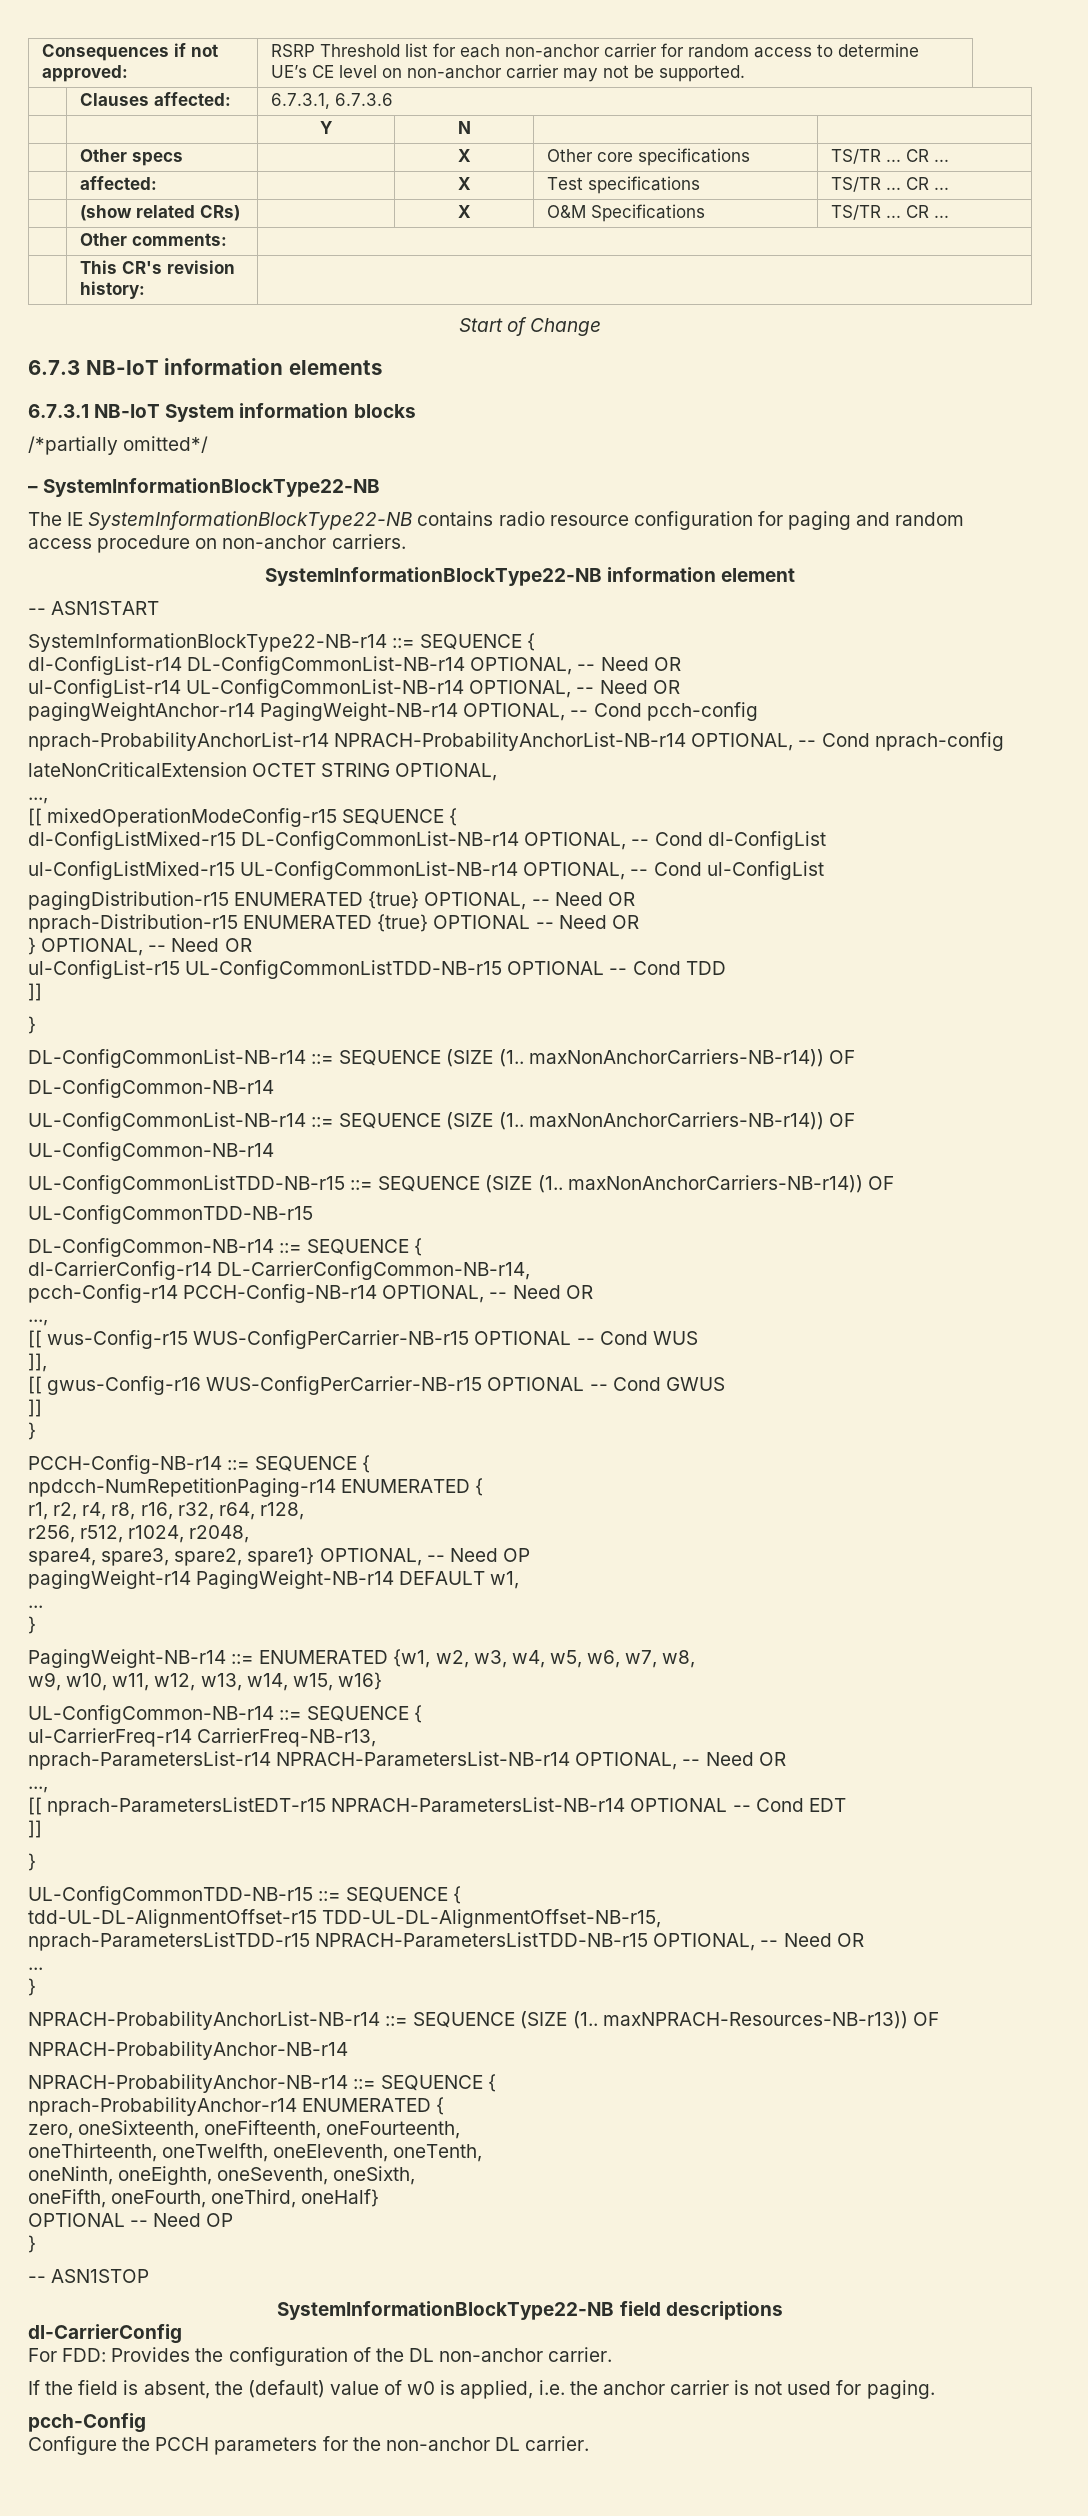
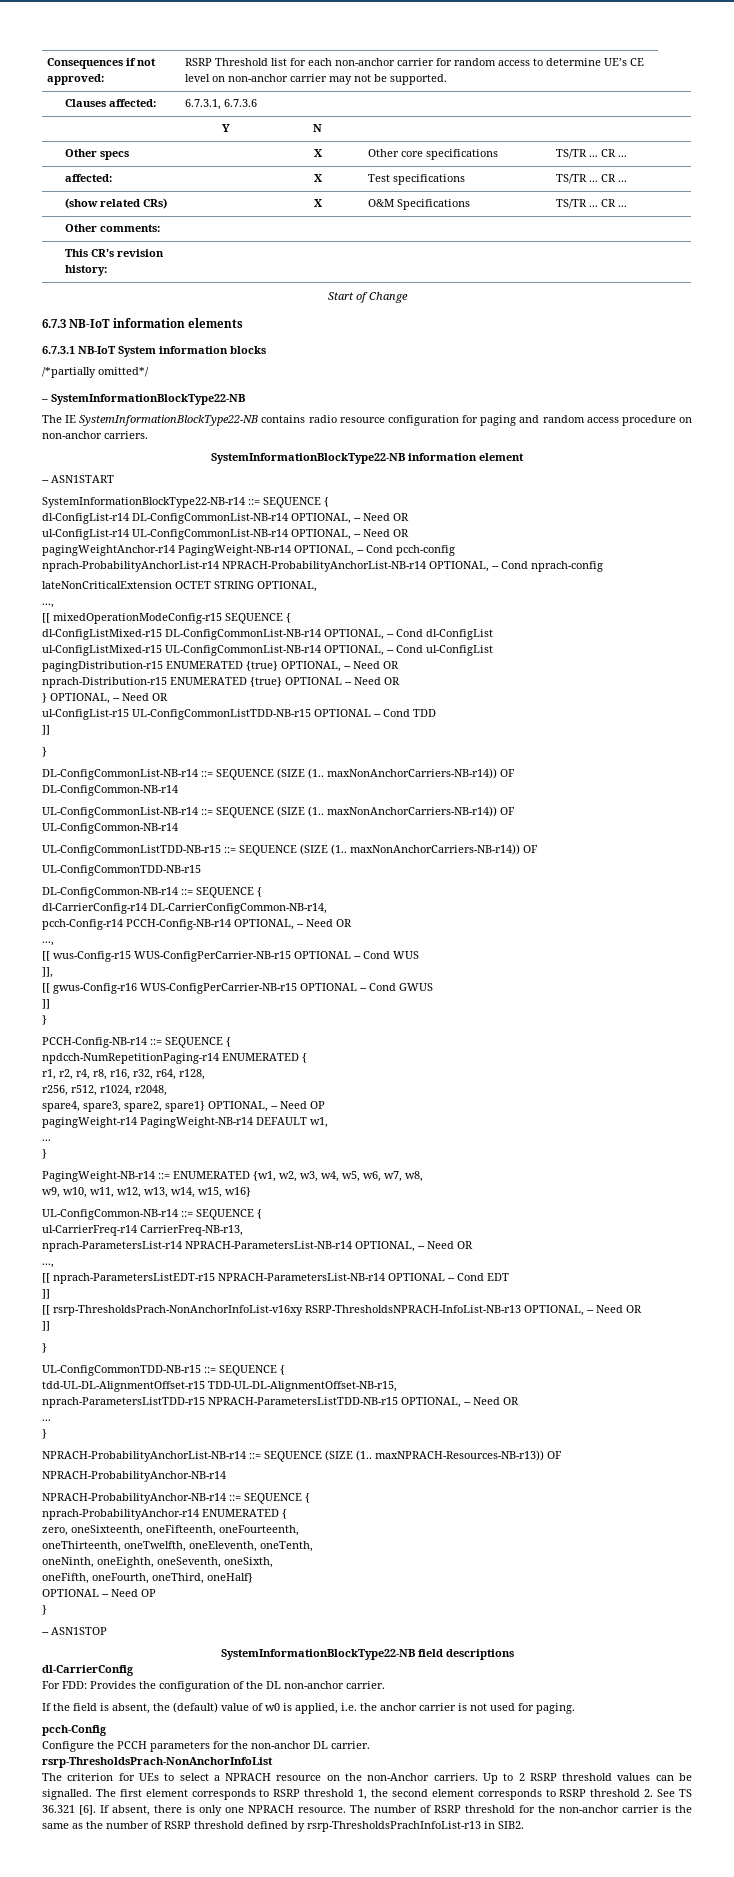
+ [[ rsrp-ThresholdsPrach-NonAnchorInfoList-v16xy RSRP-ThresholdsNPRACH-InfoList-NB-r13 OPTIONAL, -- Need OR
+ ]]
+ rsrp-ThresholdsPrach-NonAnchorInfoList
+ The criterion for UEs to select a NPRACH resource on the non-Anchor carriers. Up to 2 RSRP threshold values can be signalled. The first element corresponds to RSRP threshold 1, the second element corresponds to RSRP threshold 2. See TS 36.321 [6]. If absent, there is only one NPRACH resource. The number of RSRP threshold for the non-anchor carrier is the same as the number of RSRP threshold defined by rsrp-ThresholdsPrachInfoList-r13 in SIB2.

